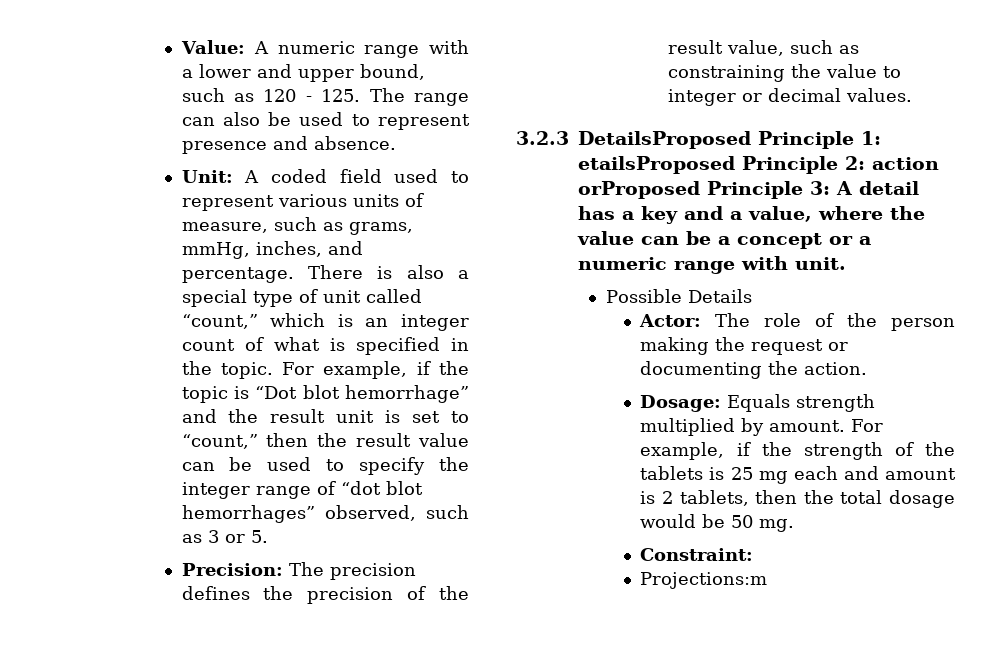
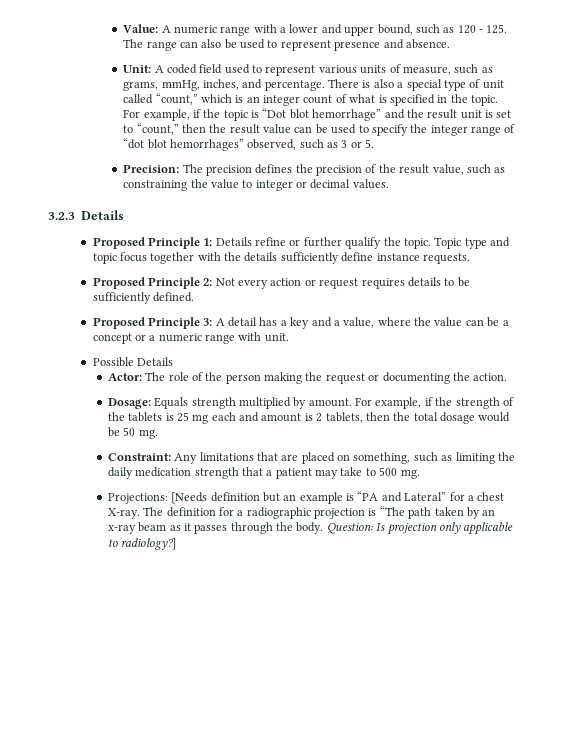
- 3.2.3 DetailsProposed Principle 1: etailsProposed Principle 2: action orProposed Principle 3: A detail has a key and a value, where the value can be a concept or a numeric range with unit.
+ 3.2.3 Details
+ Proposed Principle 1: Details refine or further qualify the topic. Topic type and topic focus together with the details sufficiently define instance requests.
+ Proposed Principle 2: Not every action or request requires details to be sufficiently defined.
+ Proposed Principle 3: A detail has a key and a value, where the value can be a concept or a numeric range with unit.
- Constraint:
- Projections:m
+ Constraint: Any limitations that are placed on something, such as limiting the daily medication strength that a patient may take to 500 mg.
+ Projections: [Needs definition but an example is “PA and Lateral” for a chest X-ray. The definition for a radiographic projection is “The path taken by an x-ray beam as it passes through the body. Question: Is projection only applicable to radiology?]

